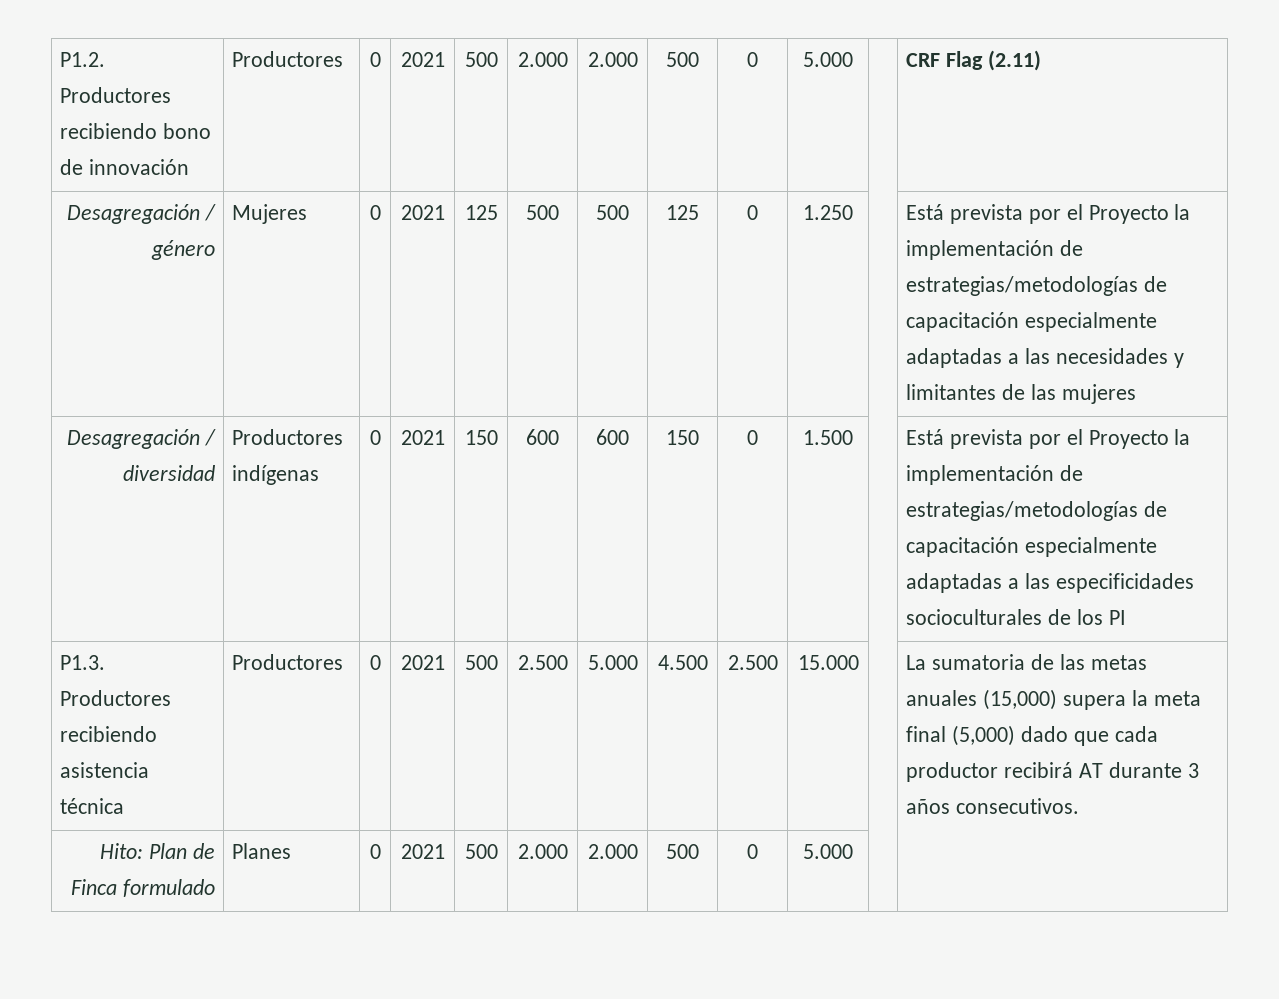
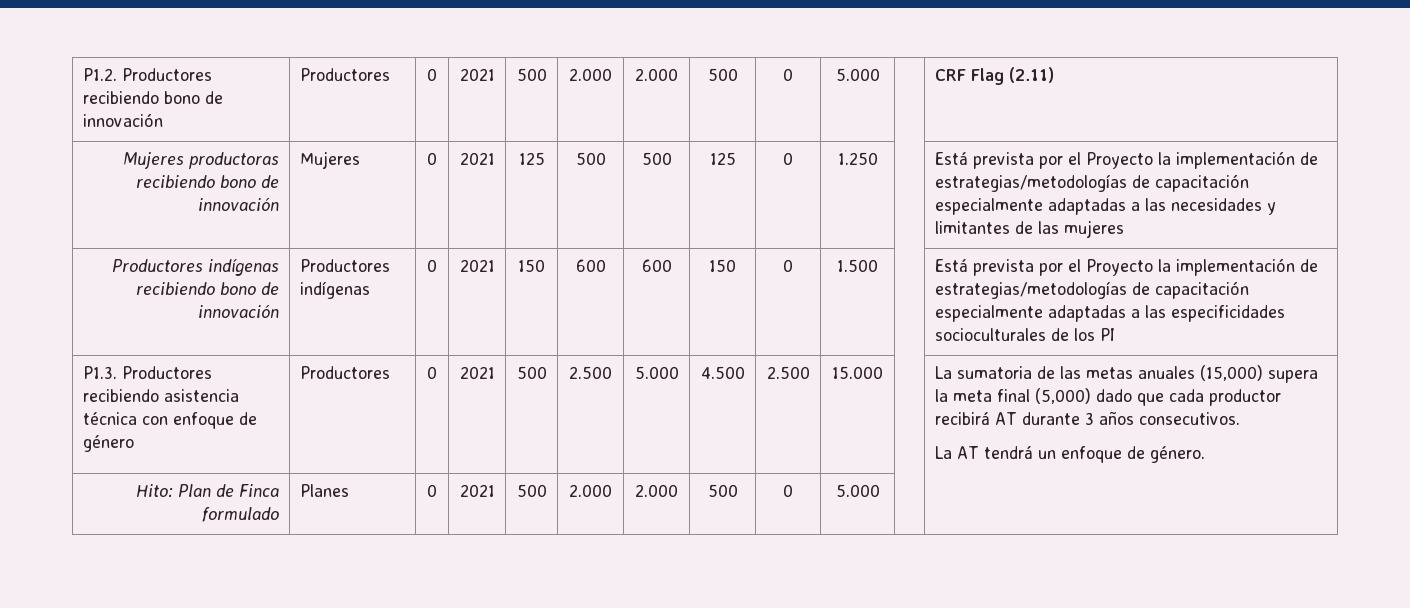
- Desagregación / género | Mujeres | 0 | 2021 | 125 | 500 | 500 | 125 | 0 | 1.250 | | Está prevista por el Proyecto la implementación de estrategias/metodologías de capacitación especialmente adaptadas a las necesidades y limitantes de las mujeres
+ Mujeres productoras recibiendo bono de innovación | Mujeres | 0 | 2021 | 125 | 500 | 500 | 125 | 0 | 1.250 | | Está prevista por el Proyecto la implementación de estrategias/metodologías de capacitación especialmente adaptadas a las necesidades y limitantes de las mujeres
- Desagregación / diversidad | Productores indígenas | 0 | 2021 | 150 | 600 | 600 | 150 | 0 | 1.500 | | Está prevista por el Proyecto la implementación de estrategias/metodologías de capacitación especialmente adaptadas a las especificidades socioculturales de los PI
+ Productores indígenas recibiendo bono de innovación | Productores indígenas | 0 | 2021 | 150 | 600 | 600 | 150 | 0 | 1.500 | | Está prevista por el Proyecto la implementación de estrategias/metodologías de capacitación especialmente adaptadas a las especificidades socioculturales de los PI
- P1.3. Productores recibiendo asistencia técnica
+ P1.3. Productores recibiendo asistencia técnica con enfoque de género
+ La AT tendrá un enfoque de género.

